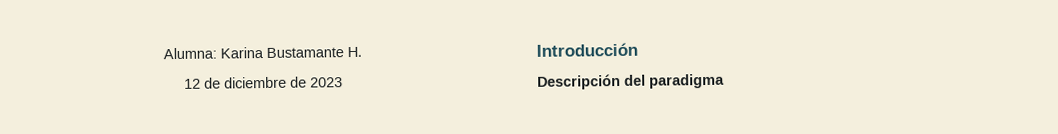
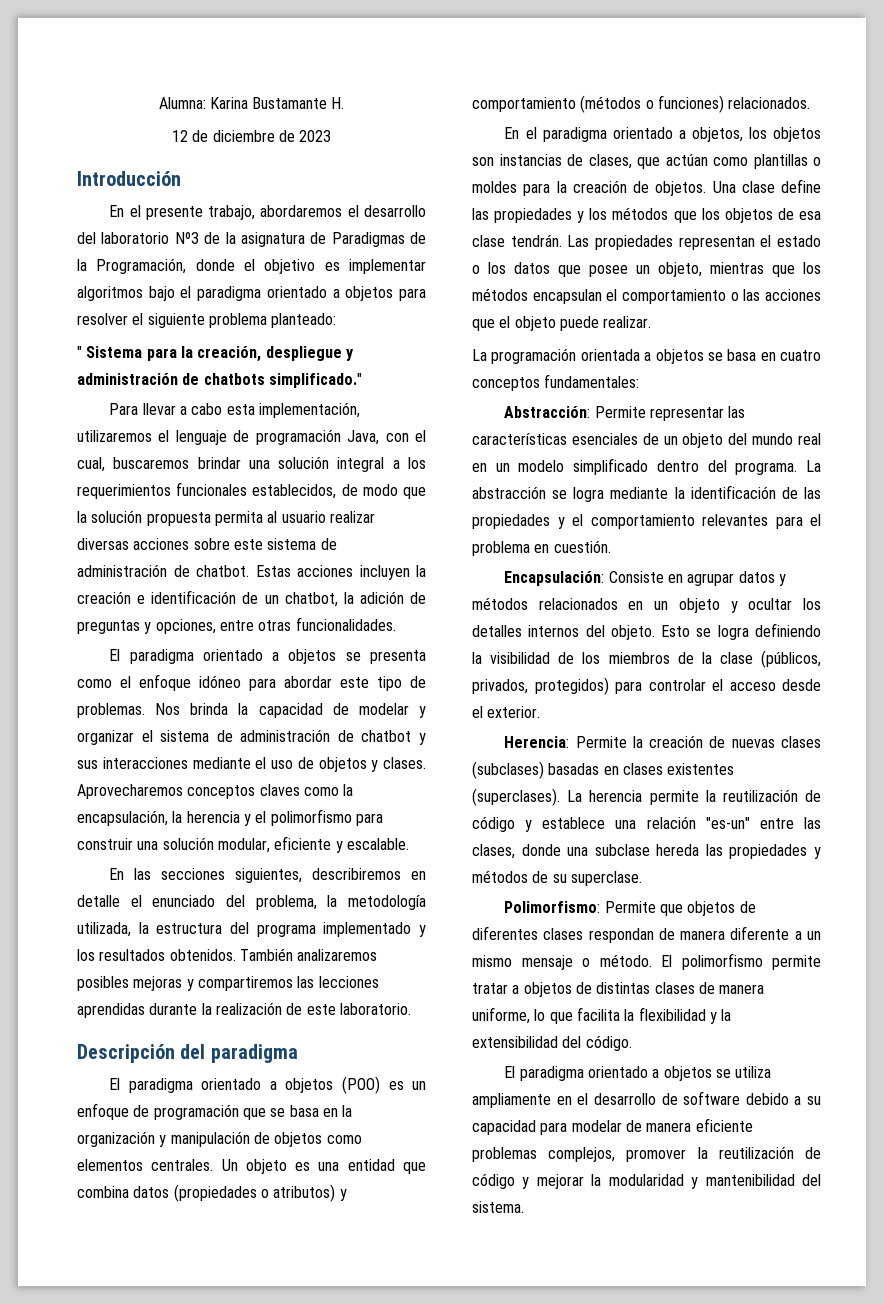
+ En el presente trabajo, abordaremos el desarrollo del laboratorio Nº3 de la asignatura de Paradigmas de la Programación, donde el objetivo es implementar algoritmos bajo el paradigma orientado a objetos para resolver el siguiente problema planteado:
+ " Sistema para la creación, despliegue y administración de chatbots simplificado."
+ Para llevar a cabo esta implementación, utilizaremos el lenguaje de programación Java, con el cual, buscaremos brindar una solución integral a los requerimientos funcionales establecidos, de modo que la solución propuesta permita al usuario realizar diversas acciones sobre este sistema de administración de chatbot. Estas acciones incluyen la creación e identificación de un chatbot, la adición de preguntas y opciones, entre otras funcionalidades.
+ El paradigma orientado a objetos se presenta como el enfoque idóneo para abordar este tipo de problemas. Nos brinda la capacidad de modelar y organizar el sistema de administración de chatbot y sus interacciones mediante el uso de objetos y clases. Aprovecharemos conceptos claves como la encapsulación, la herencia y el polimorfismo para construir una solución modular, eficiente y escalable.
+ En las secciones siguientes, describiremos en detalle el enunciado del problema, la metodología utilizada, la estructura del programa implementado y los resultados obtenidos. También analizaremos posibles mejoras y compartiremos las lecciones aprendidas durante la realización de este laboratorio.
  Descripción del paradigma
+ El paradigma orientado a objetos (POO) es un enfoque de programación que se basa en la organización y manipulación de objetos como elementos centrales. Un objeto es una entidad que combina datos (propiedades o atributos) y comportamiento (métodos o funciones) relacionados.
+ En el paradigma orientado a objetos, los objetos son instancias de clases, que actúan como plantillas o moldes para la creación de objetos. Una clase define las propiedades y los métodos que los objetos de esa clase tendrán. Las propiedades representan el estado o los datos que posee un objeto, mientras que los métodos encapsulan el comportamiento o las acciones que el objeto puede realizar.
+ La programación orientada a objetos se basa en cuatro conceptos fundamentales:
+ Abstracción: Permite representar las características esenciales de un objeto del mundo real en un modelo simplificado dentro del programa. La abstracción se logra mediante la identificación de las propiedades y el comportamiento relevantes para el problema en cuestión.
+ Encapsulación: Consiste en agrupar datos y métodos relacionados en un objeto y ocultar los detalles internos del objeto. Esto se logra definiendo la visibilidad de los miembros de la clase (públicos, privados, protegidos) para controlar el acceso desde el exterior.
+ Herencia: Permite la creación de nuevas clases (subclases) basadas en clases existentes (superclases). La herencia permite la reutilización de código y establece una relación "es-un" entre las clases, donde una subclase hereda las propiedades y métodos de su superclase.
+ Polimorfismo: Permite que objetos de diferentes clases respondan de manera diferente a un mismo mensaje o método. El polimorfismo permite tratar a objetos de distintas clases de manera uniforme, lo que facilita la flexibilidad y la extensibilidad del código.
+ El paradigma orientado a objetos se utiliza ampliamente en el desarrollo de software debido a su capacidad para modelar de manera eficiente problemas complejos, promover la reutilización de código y mejorar la modularidad y mantenibilidad del sistema.

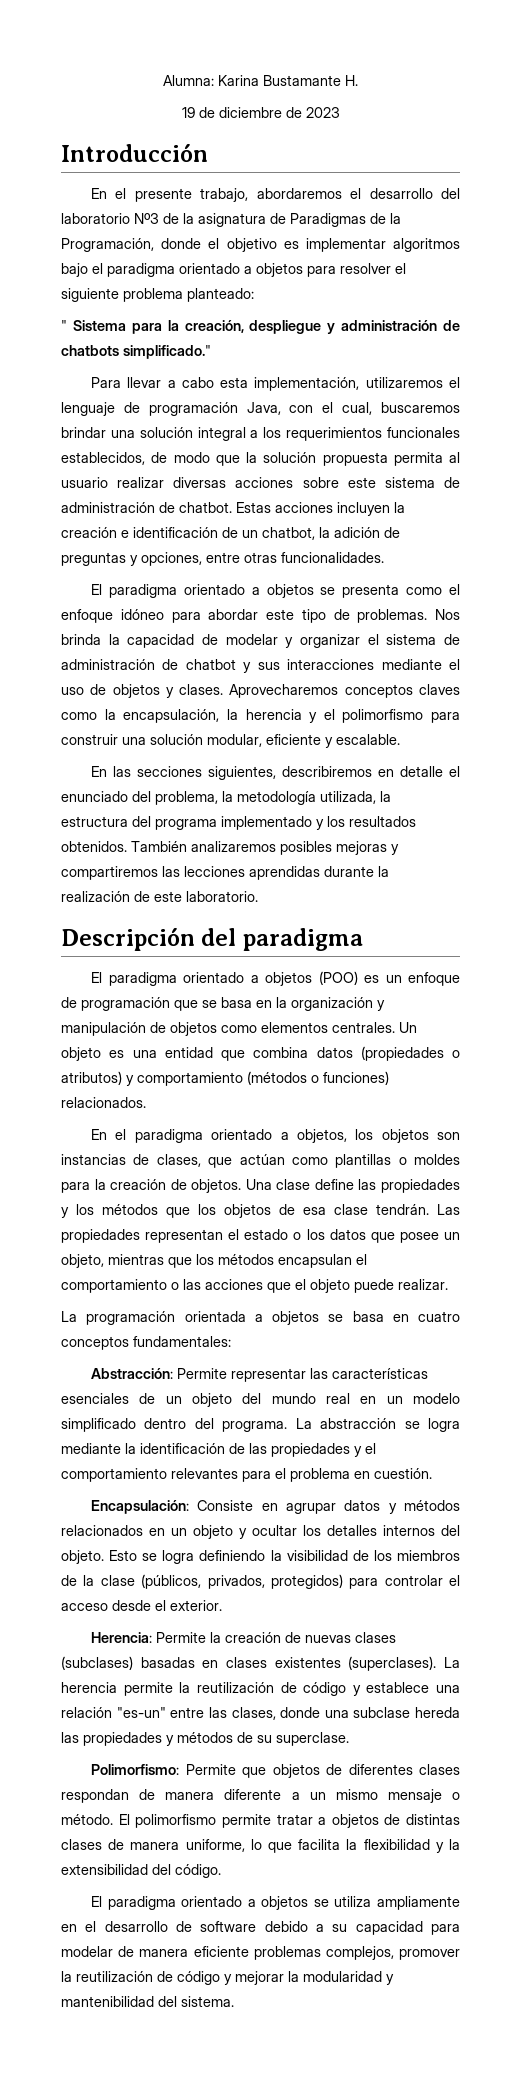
- 12 de diciembre de 2023
+ 19 de diciembre de 2023

